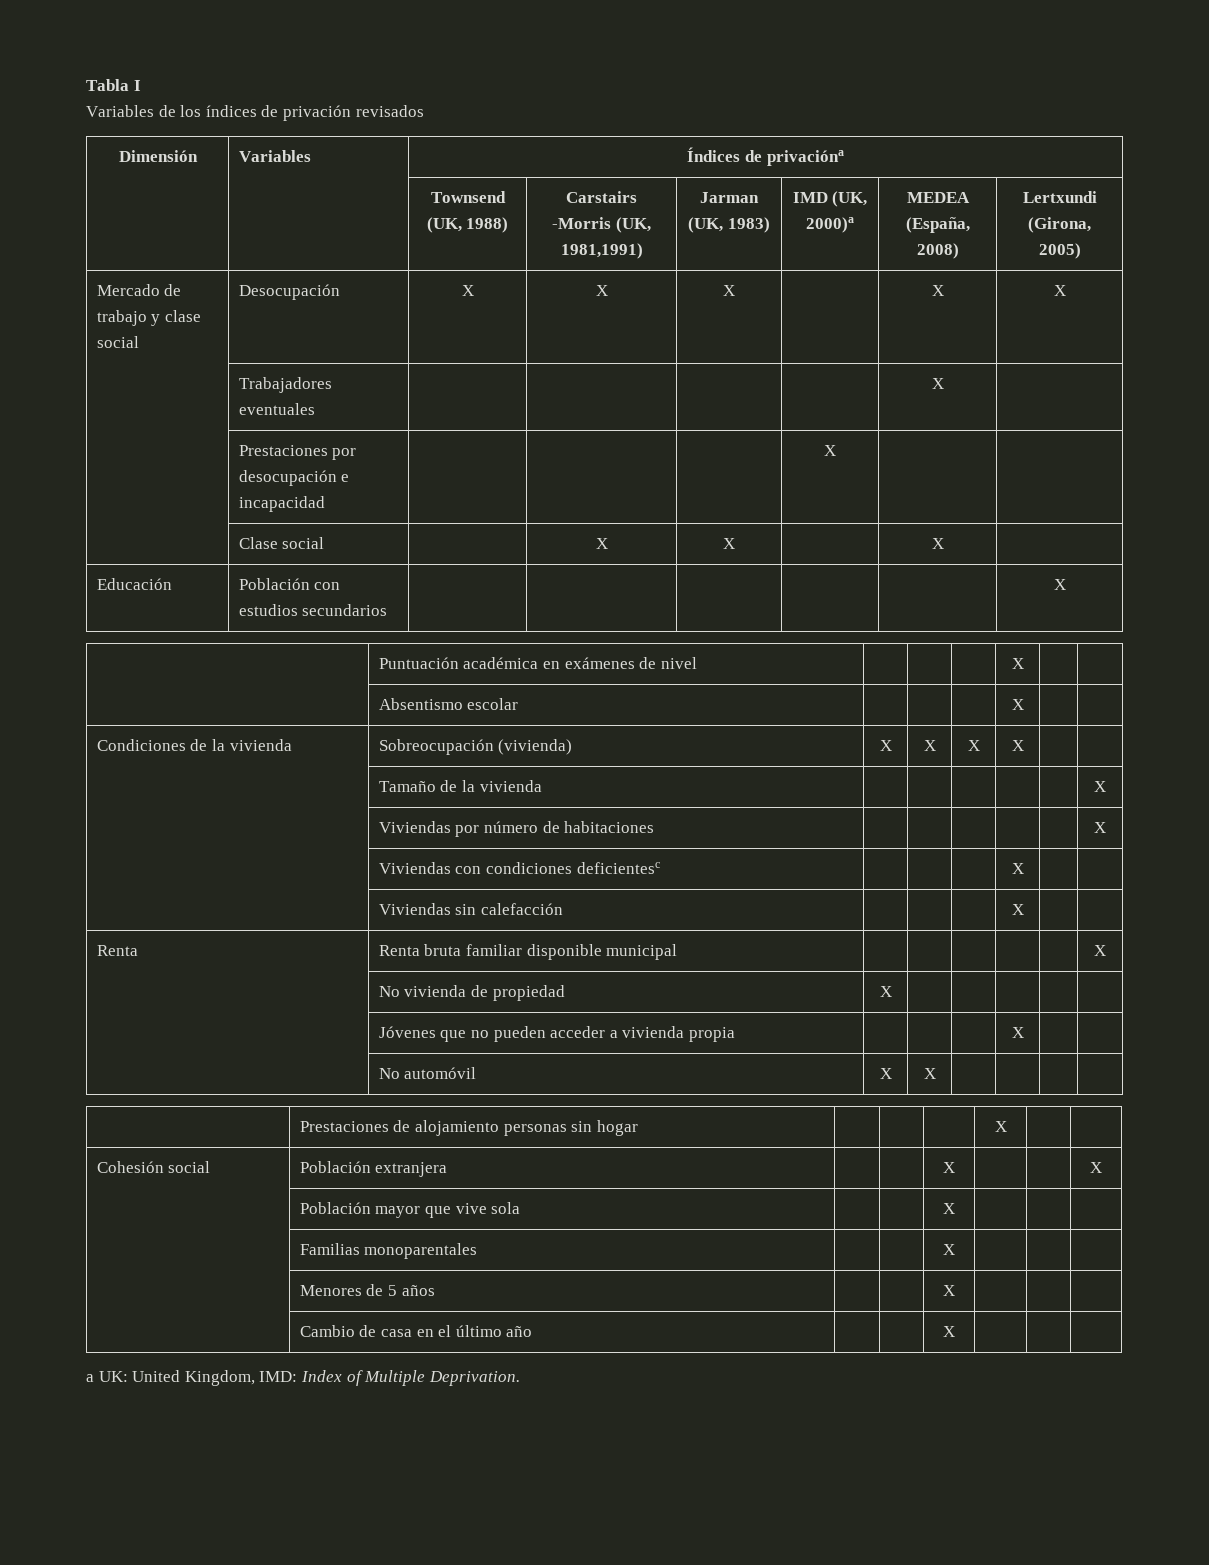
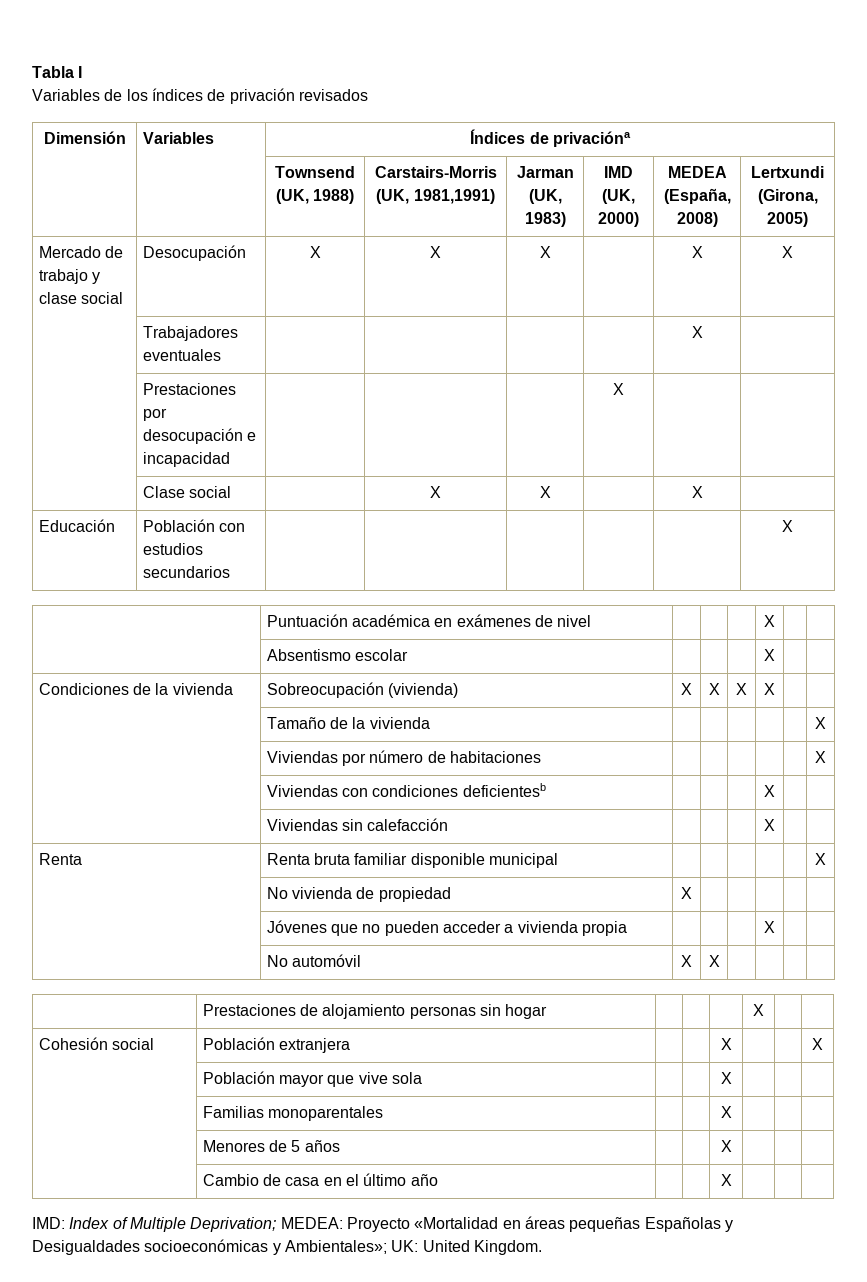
- | | Townsend (UK, 1988) | Carstairs -Morris (UK, 1981,1991) | Jarman (UK, 1983) | IMD (UK, 2000)a | MEDEA (España, 2008) | Lertxundi (Girona, 2005)
+ | | Townsend (UK, 1988) | Carstairs-Morris (UK, 1981,1991) | Jarman (UK, 1983) | IMD (UK, 2000) | MEDEA (España, 2008) | Lertxundi (Girona, 2005)
- | Viviendas con condiciones deficientesc | | | | X | |
+ | Viviendas con condiciones deficientesb | | | | X | |
- a UK: United Kingdom, IMD: Index of Multiple Deprivation.
+ IMD: Index of Multiple Deprivation; MEDEA: Proyecto «Mortalidad en áreas pequeñas Españolas y Desigualdades socioeconómicas y Ambientales»; UK: United Kingdom.

